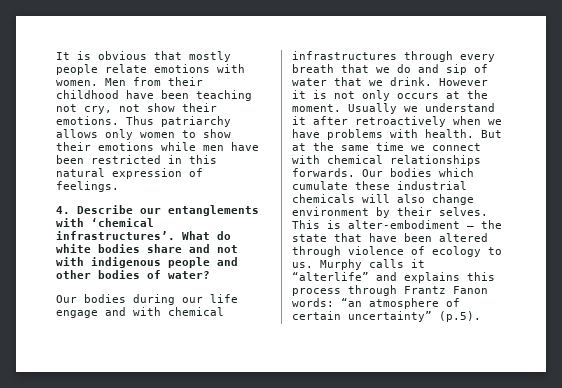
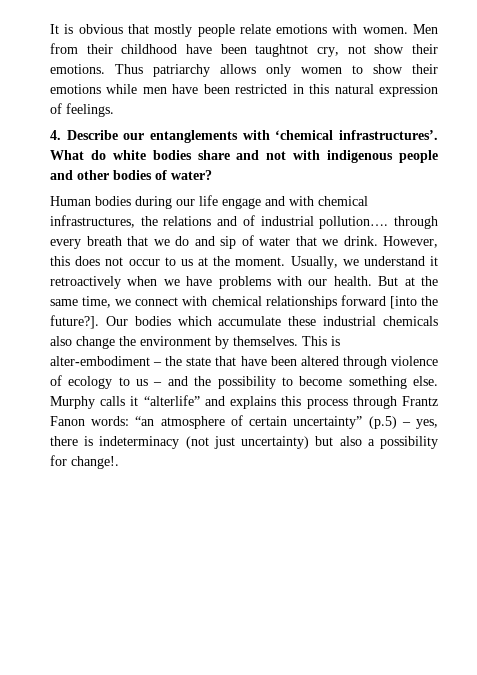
- Men from their childhood have been teaching not cry, not show their emotions.
+ Men from their childhood have been taughtnot cry, not show their emotions.
- Our bodies during our life engage and with chemical infrastructures through every breath that we do and sip of water that we drink.
+ Human bodies during our life engage and with chemical infrastructures, the relations and of industrial pollution…. through every breath that we do and sip of water that we drink.
- However it is not only occurs at the moment.
+ However, this does not occur to us at the moment.
- Usually we understand it after retroactively when we have problems with health.
+ Usually, we understand it retroactively when we have problems with our health.
- But at the same time we connect with chemical relationships forwards.
+ But at the same time, we connect with chemical relationships forward [into the future?].
- Our bodies which cumulate these industrial chemicals will also change environment by their selves.
+ Our bodies which accumulate these industrial chemicals also change the environment by themselves.
- This is alter-embodiment – the state that have been altered through violence of ecology to us.
+ This is alter-embodiment – the state that have been altered through violence of ecology to us – and the possibility to become something else.
- Murphy calls it “alterlife” and explains this process through Frantz Fanon words: “an atmosphere of certain uncertainty” (p.5).
+ Murphy calls it “alterlife” and explains this process through Frantz Fanon words: “an atmosphere of certain uncertainty” (p.5) – yes, there is indeterminacy (not just uncertainty) but also a possibility for change!.

